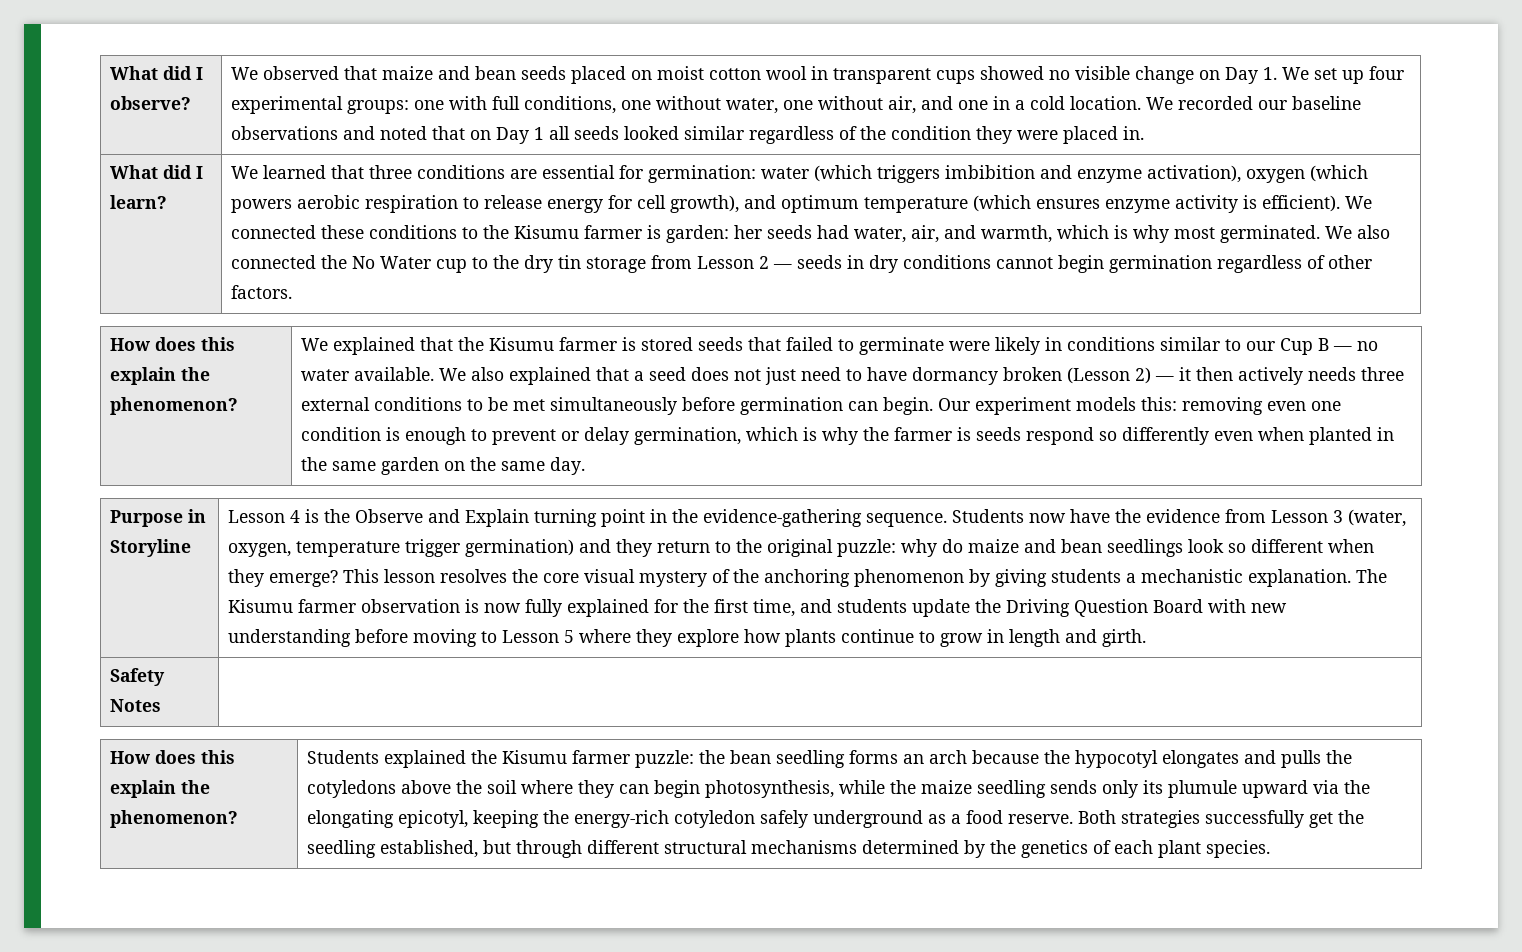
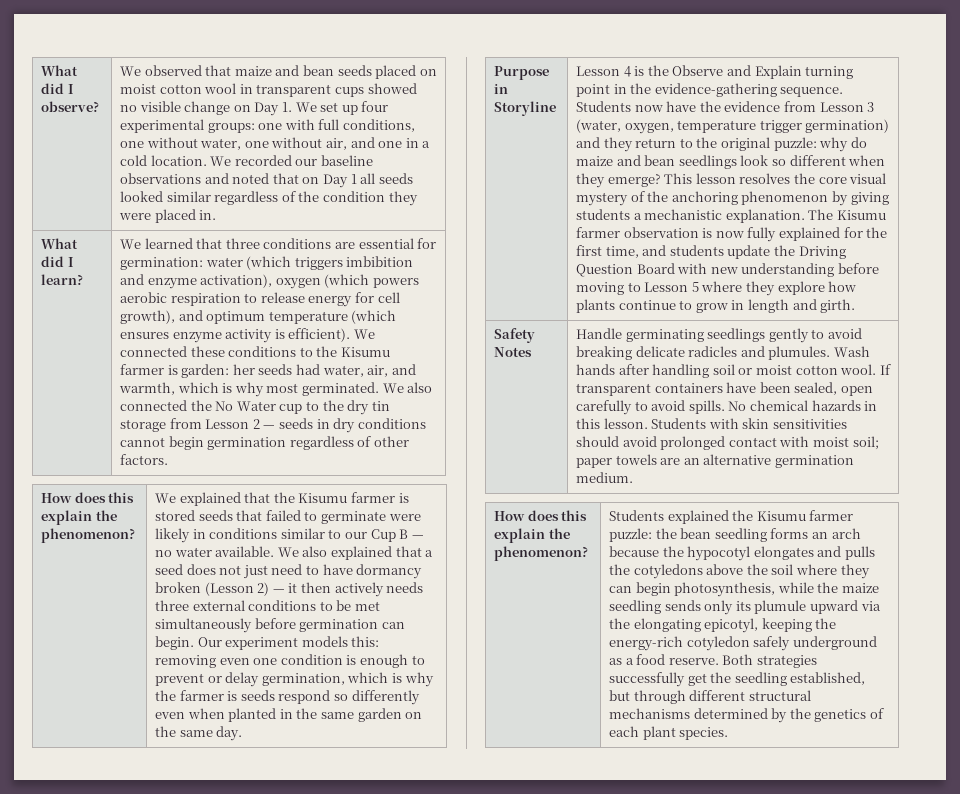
+ Handle germinating seedlings gently to avoid breaking delicate radicles and plumules. Wash hands after handling soil or moist cotton wool. If transparent containers have been sealed, open carefully to avoid spills. No chemical hazards in this lesson. Students with skin sensitivities should avoid prolonged contact with moist soil; paper towels are an alternative germination medium.

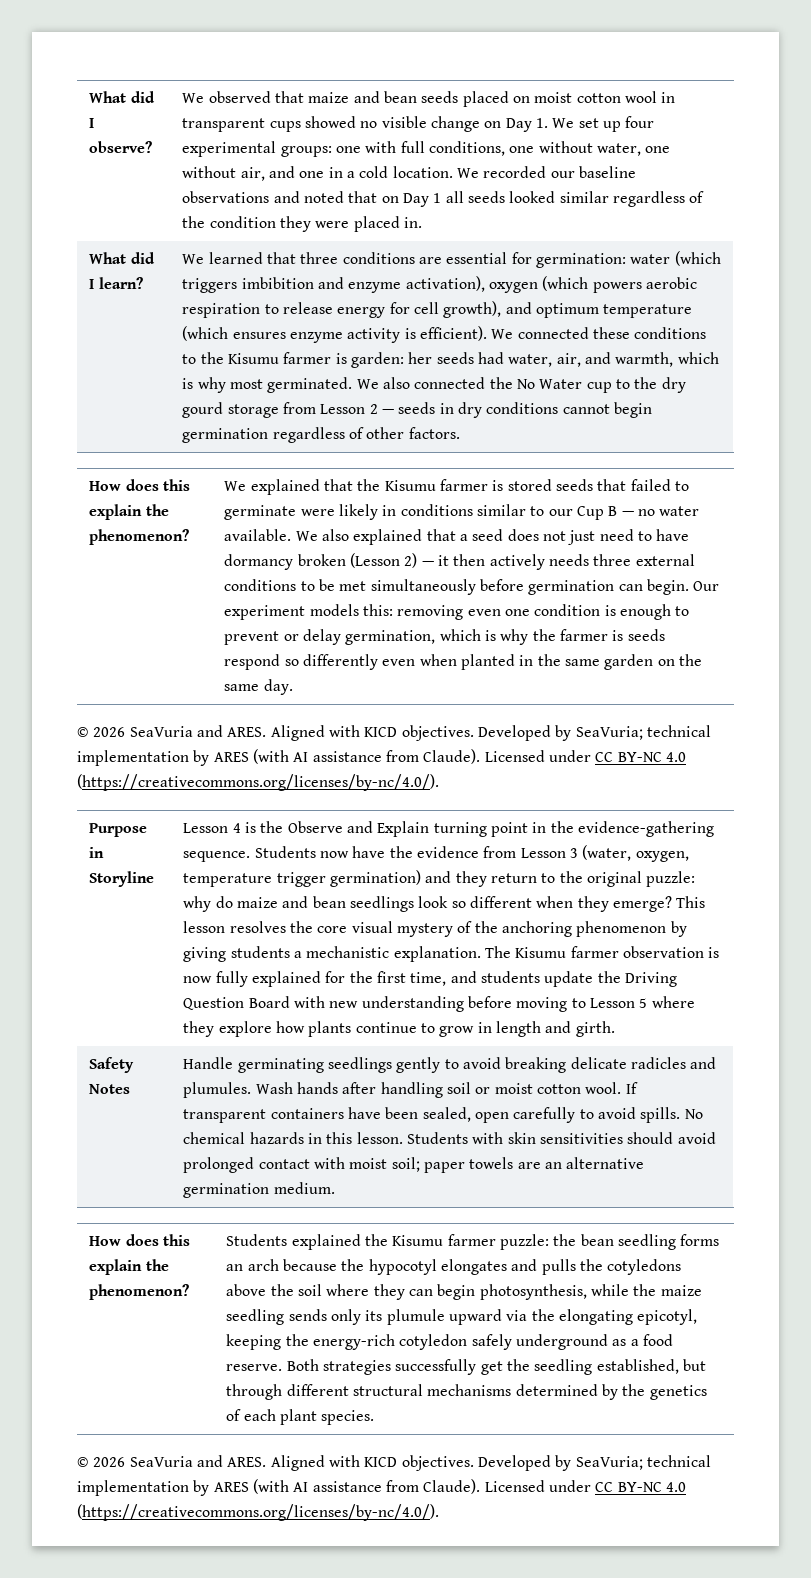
- We also connected the No Water cup to the dry tin storage from Lesson 2 — seeds in dry conditions cannot begin germination regardless of other factors.
+ We also connected the No Water cup to the dry gourd storage from Lesson 2 — seeds in dry conditions cannot begin germination regardless of other factors.
  Our experiment models this: removing even one condition is enough to prevent or delay germination, which is why the farmer is seeds respond so differently even when planted in the same garden on the same day.
+ © 2026 SeaVuria and ARES. Aligned with KICD objectives. Developed by SeaVuria; technical implementation by ARES (with AI assistance from Claude). Licensed under CC BY-NC 4.0 (https://creativecommons.org/licenses/by-nc/4.0/).
  Both strategies successfully get the seedling established, but through different structural mechanisms determined by the genetics of each plant species.
+ © 2026 SeaVuria and ARES. Aligned with KICD objectives. Developed by SeaVuria; technical implementation by ARES (with AI assistance from Claude). Licensed under CC BY-NC 4.0 (https://creativecommons.org/licenses/by-nc/4.0/).

